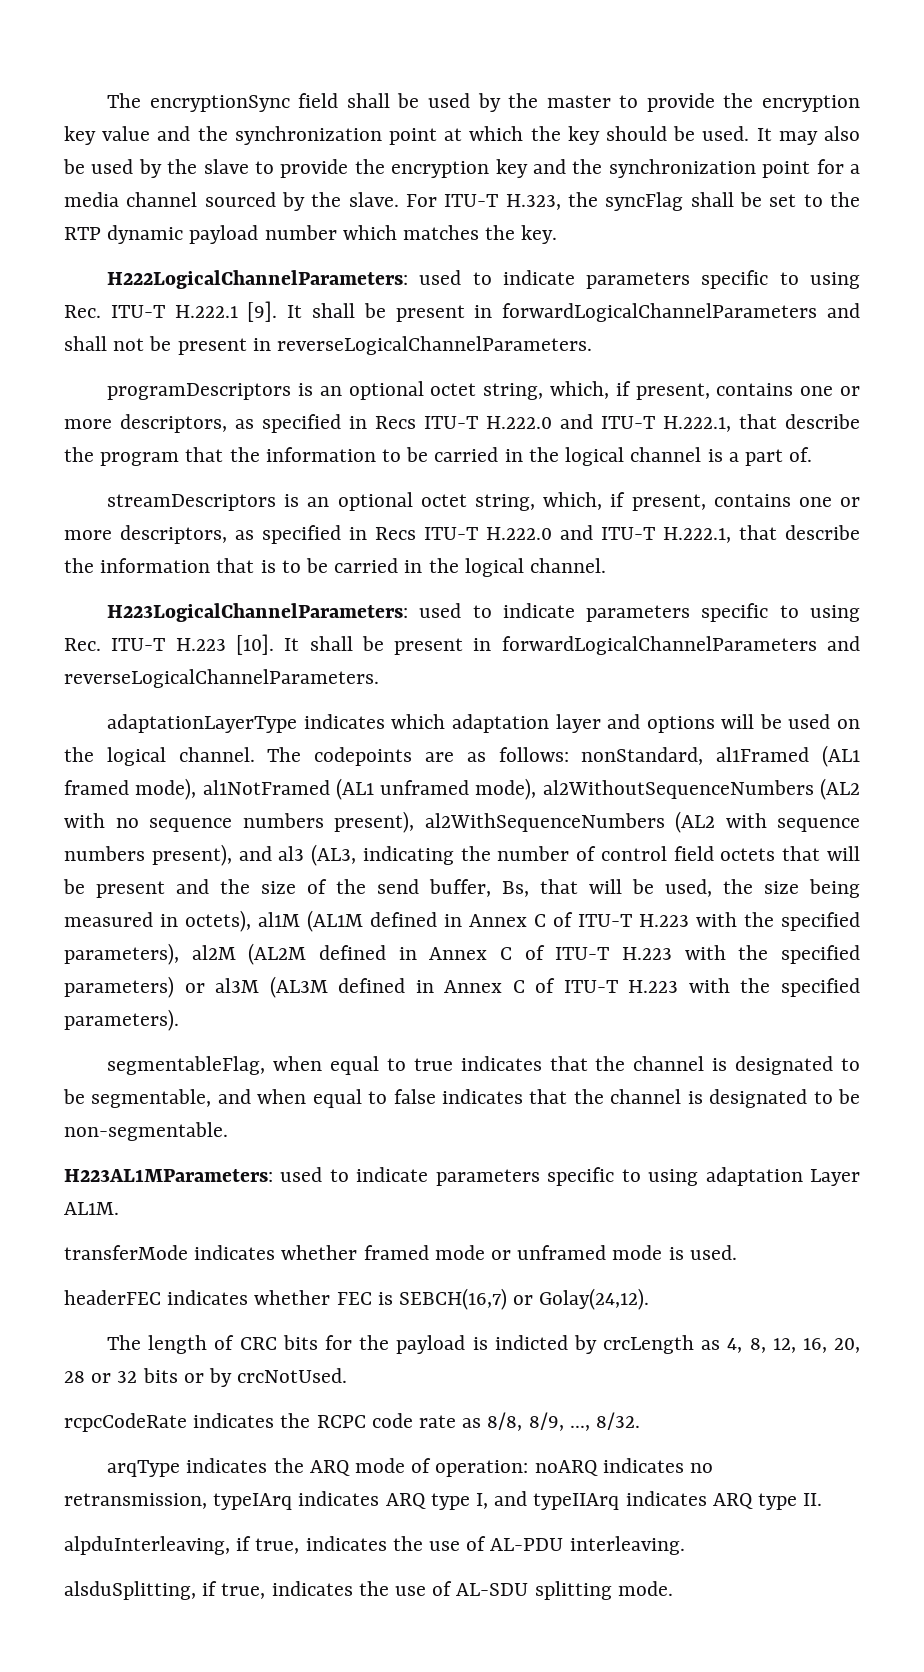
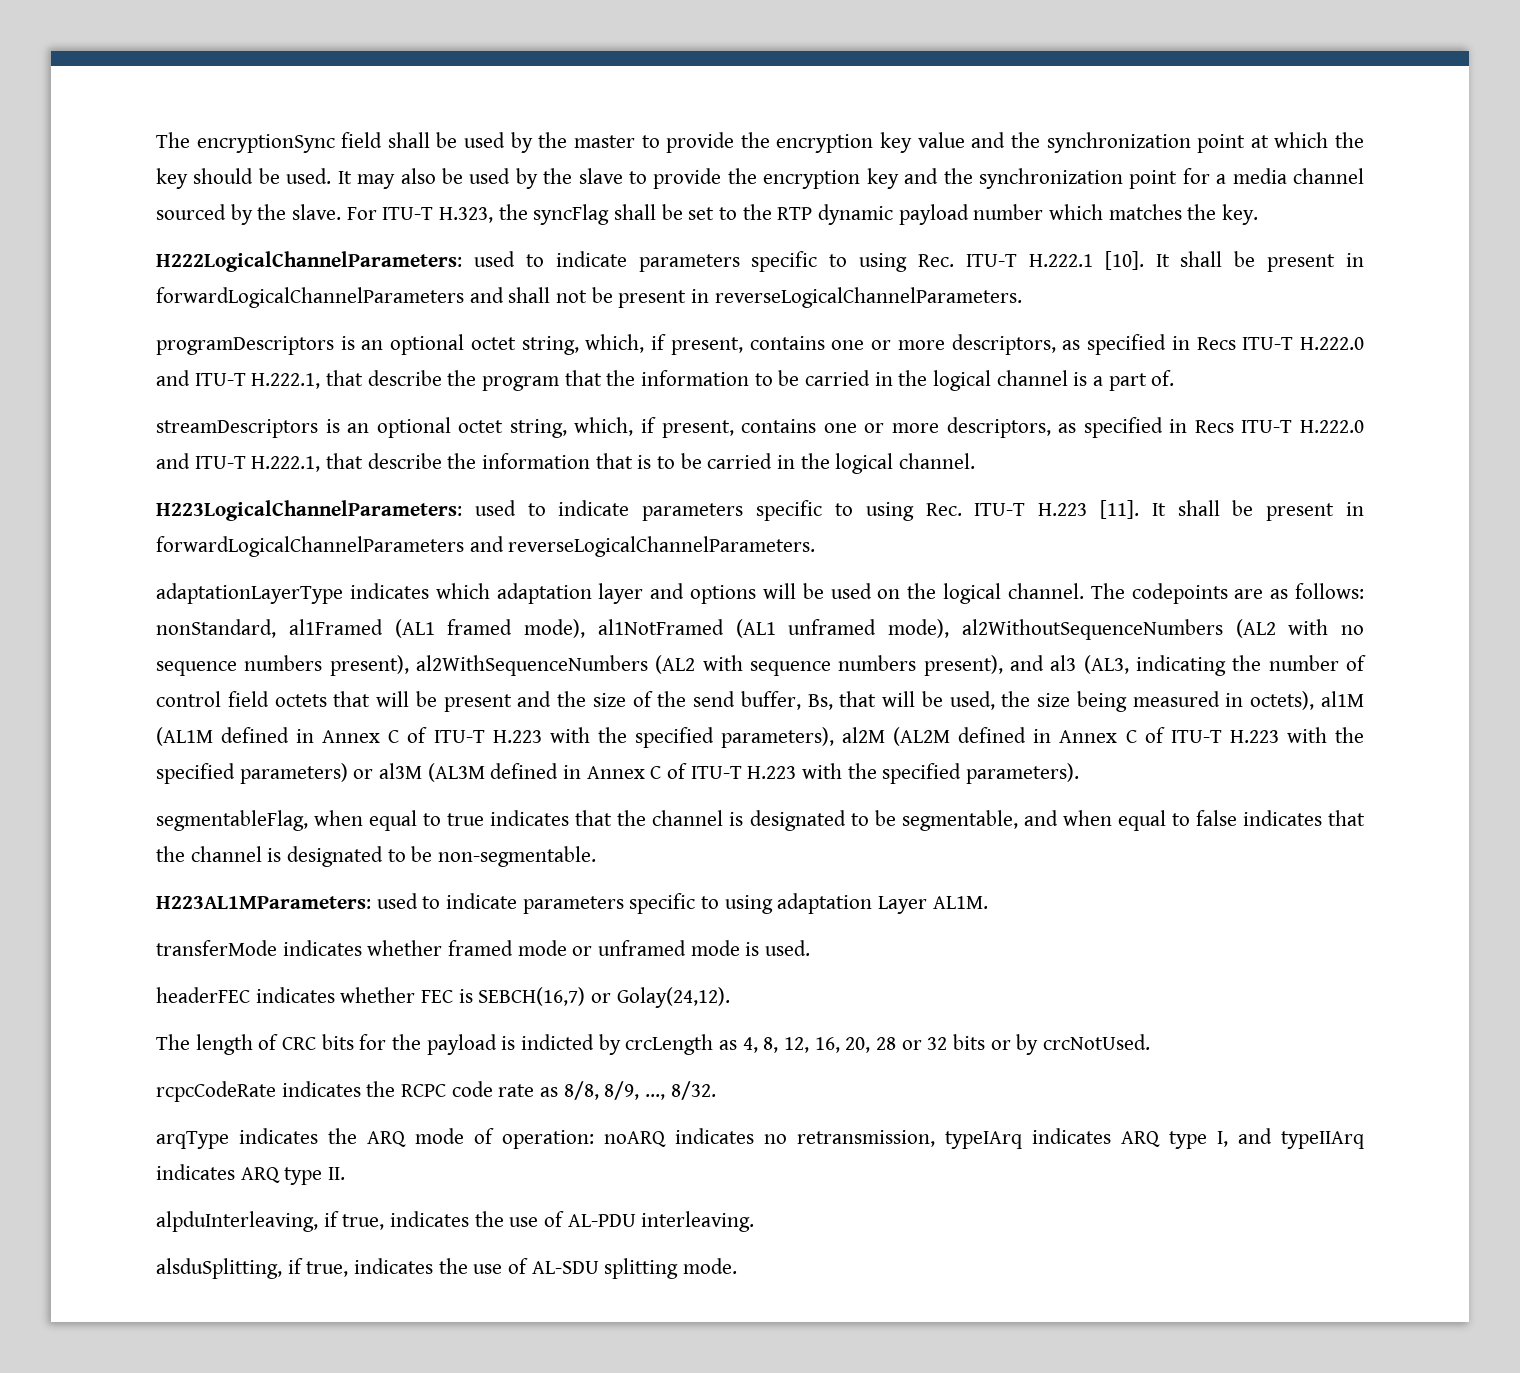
- H222LogicalChannelParameters: used to indicate parameters specific to using Rec. ITU-T H.222.1 [9].
+ H222LogicalChannelParameters: used to indicate parameters specific to using Rec. ITU-T H.222.1 [10].
- H223LogicalChannelParameters: used to indicate parameters specific to using Rec. ITU-T H.223 [10].
+ H223LogicalChannelParameters: used to indicate parameters specific to using Rec. ITU-T H.223 [11].

